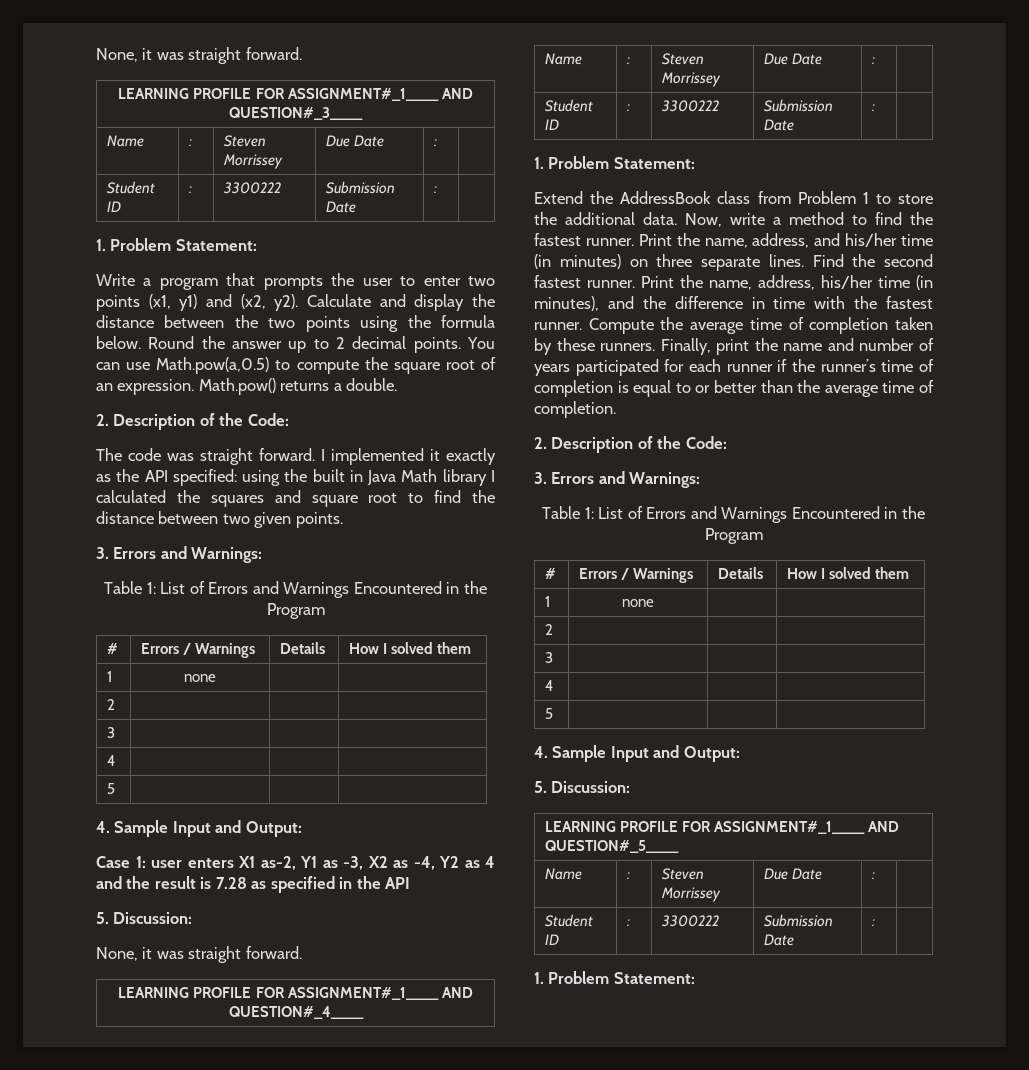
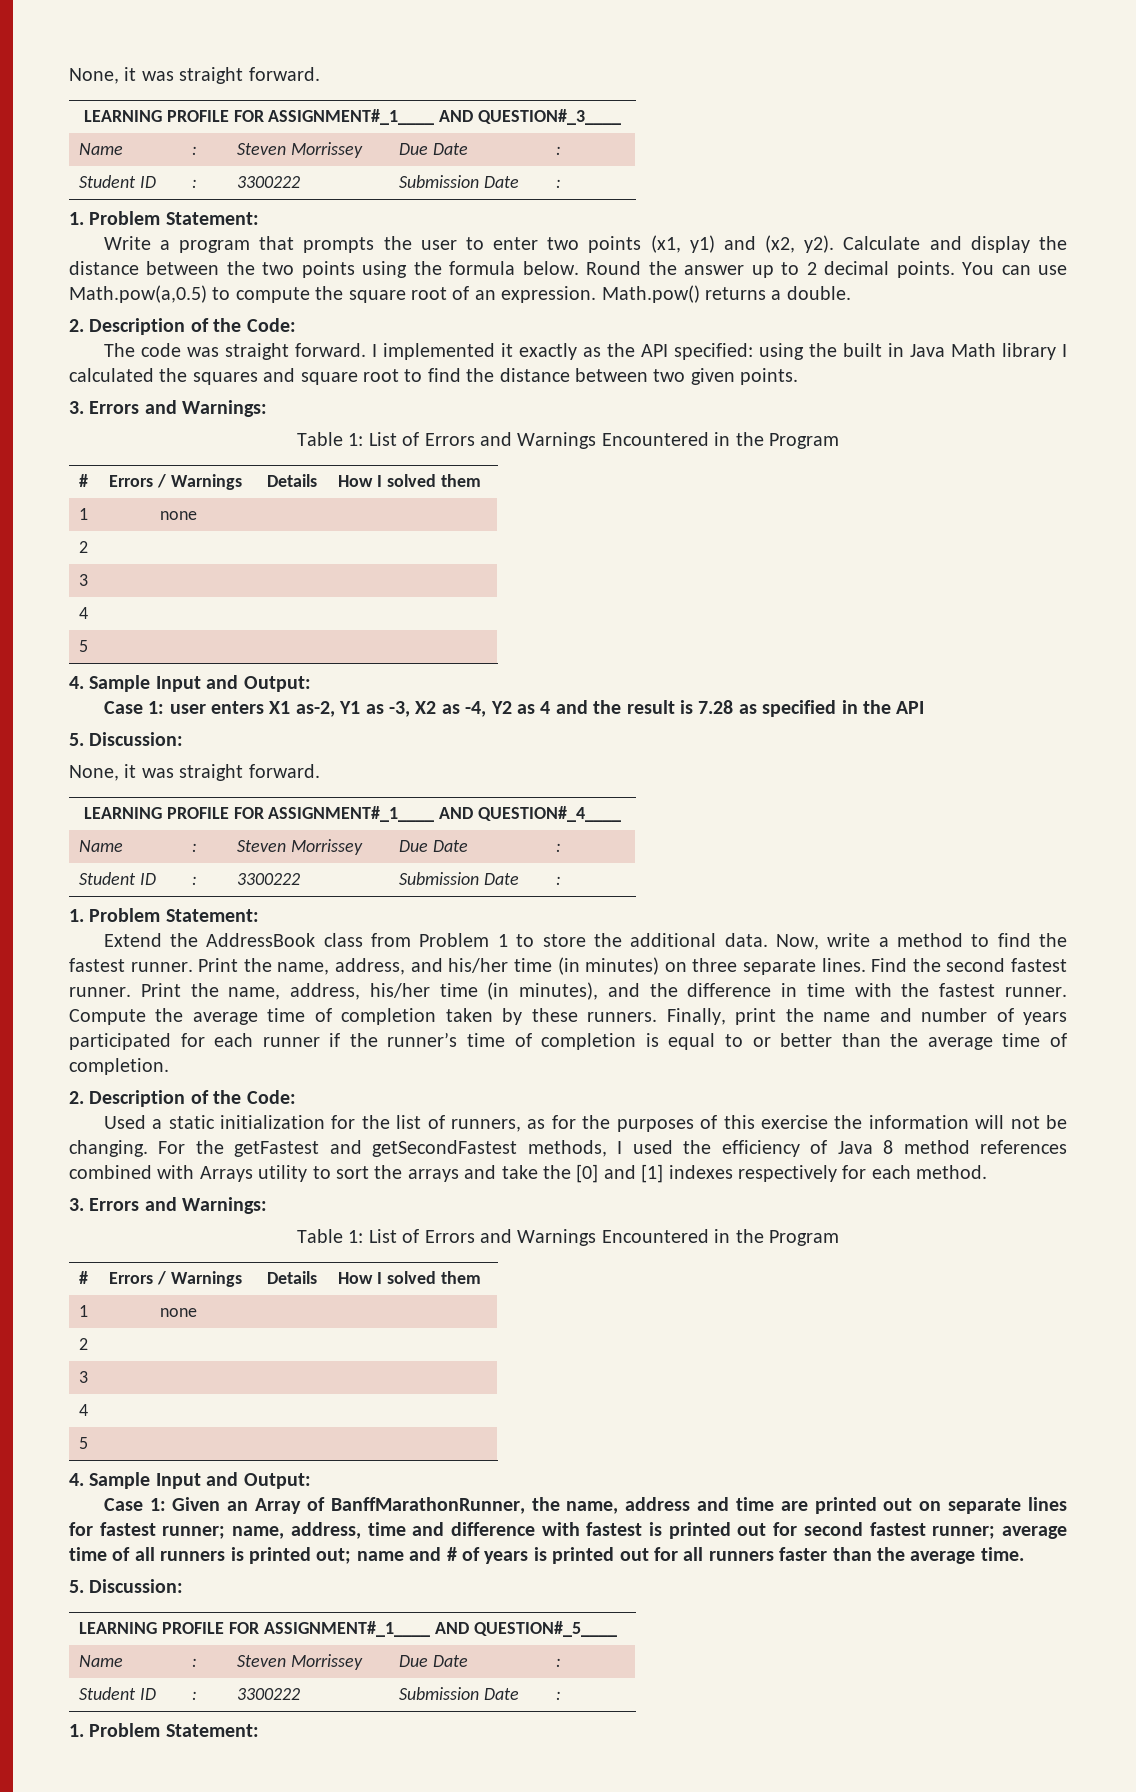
+ Used a static initialization for the list of runners, as for the purposes of this exercise the information will not be changing. For the getFastest and getSecondFastest methods, I used the efficiency of Java 8 method references combined with Arrays utility to sort the arrays and take the [0] and [1] indexes respectively for each method.
+ Case 1: Given an Array of BanffMarathonRunner, the name, address and time are printed out on separate lines for fastest runner; name, address, time and difference with fastest is printed out for second fastest runner; average time of all runners is printed out; name and # of years is printed out for all runners faster than the average time.

